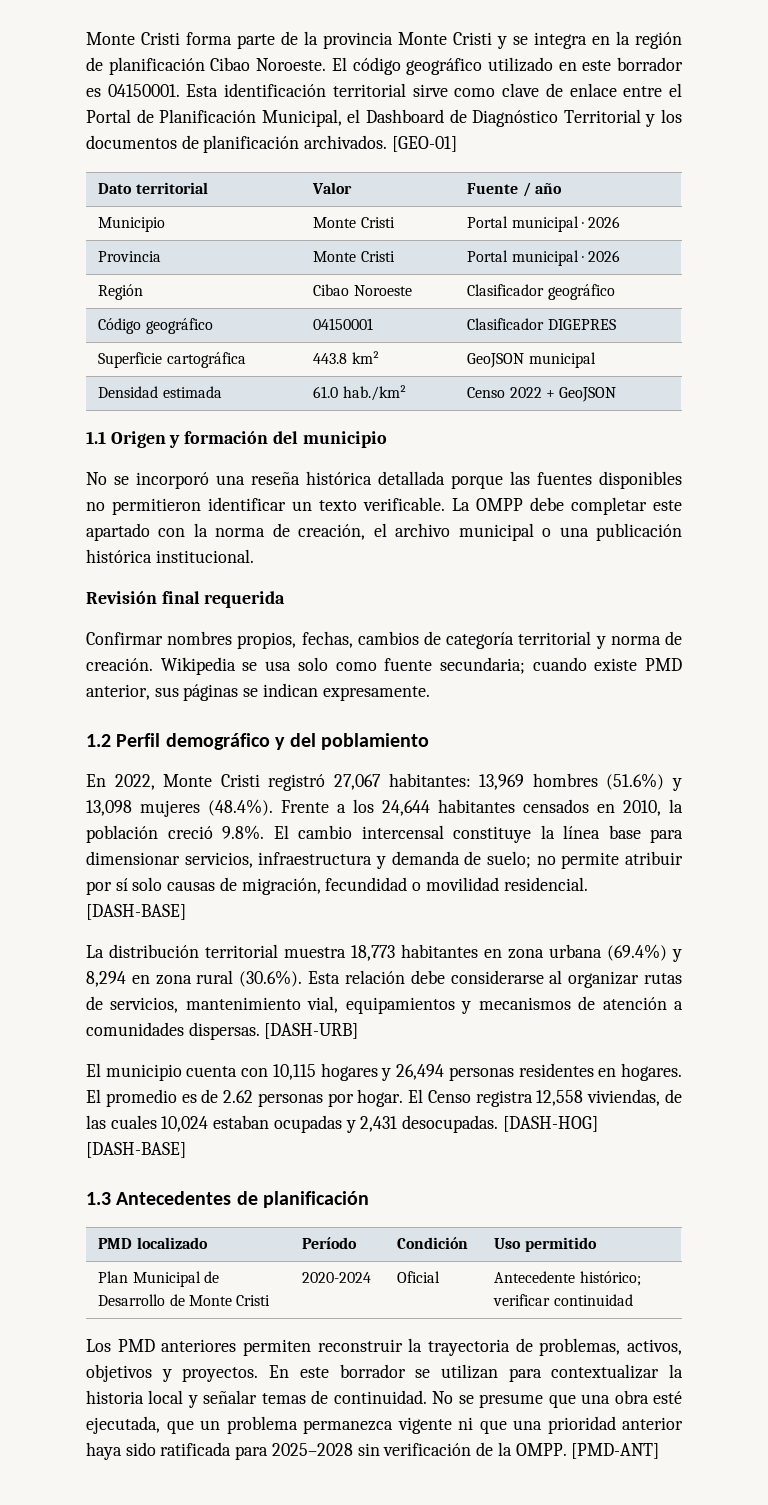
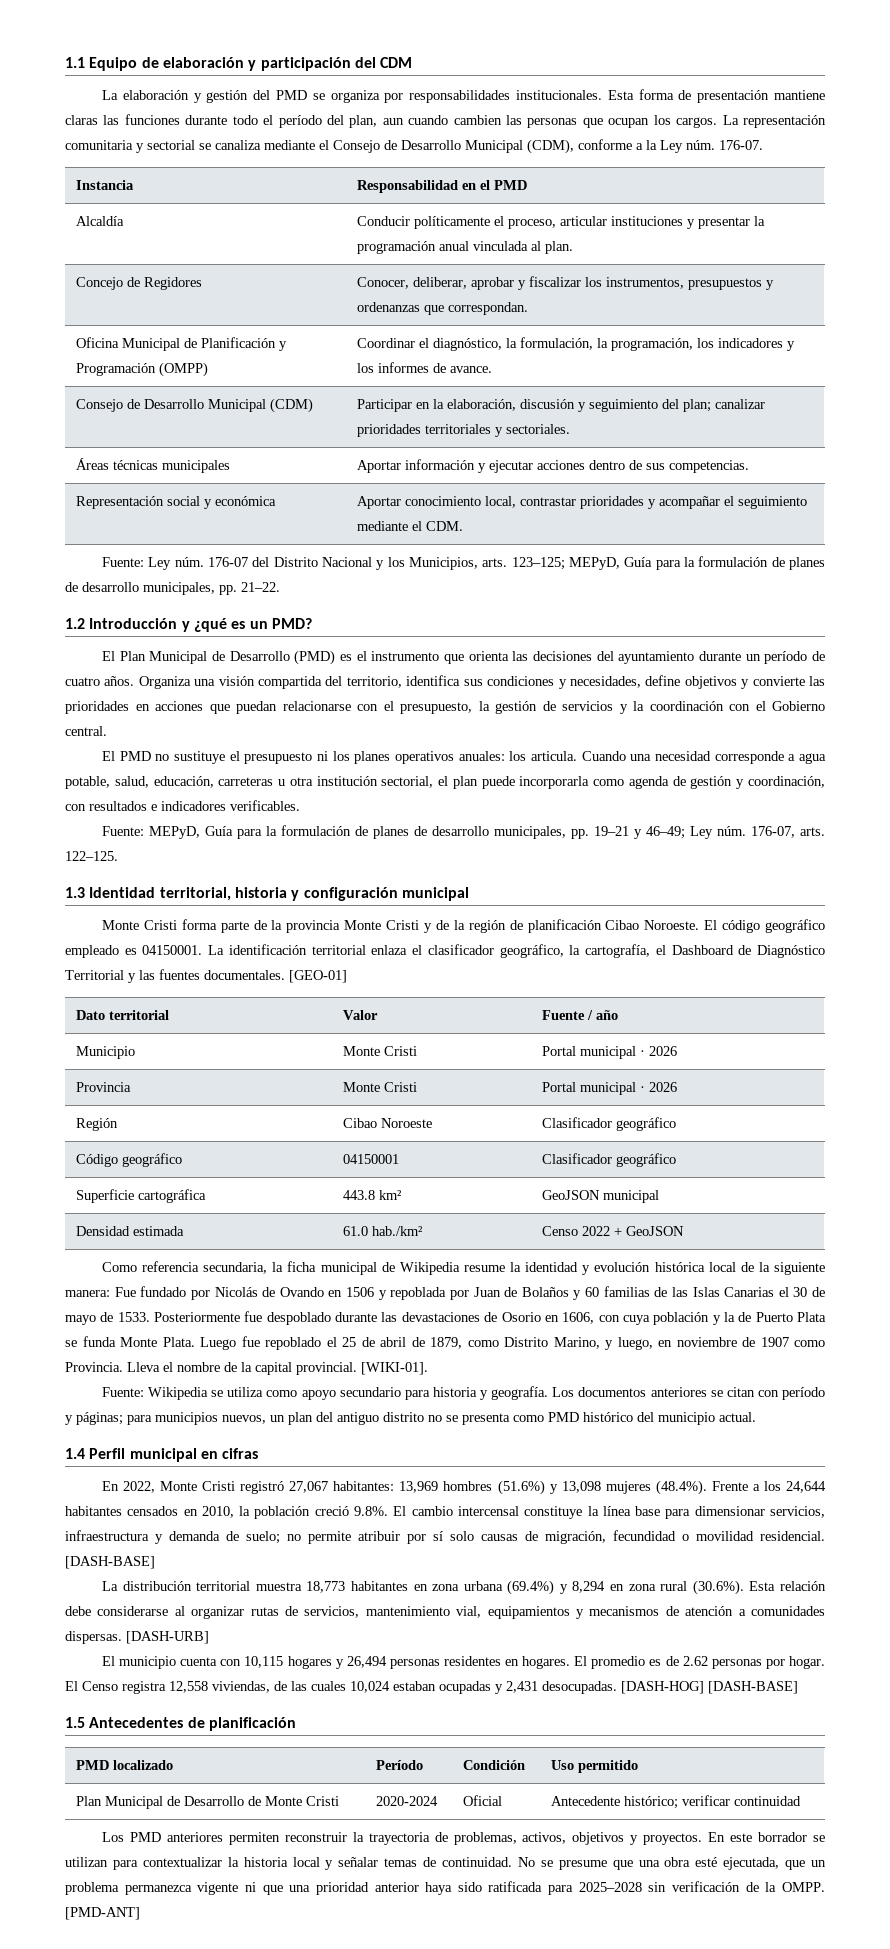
+ 1.1 Equipo de elaboración y participación del CDM
+ La elaboración y gestión del PMD se organiza por responsabilidades institucionales. Esta forma de presentación mantiene claras las funciones durante todo el período del plan, aun cuando cambien las personas que ocupan los cargos. La representación comunitaria y sectorial se canaliza mediante el Consejo de Desarrollo Municipal (CDM), conforme a la Ley núm. 176-07.
+ Instancia | Responsabilidad en el PMD
+ Alcaldía | Conducir políticamente el proceso, articular instituciones y presentar la programación anual vinculada al plan.
+ Concejo de Regidores | Conocer, deliberar, aprobar y fiscalizar los instrumentos, presupuestos y ordenanzas que correspondan.
+ Oficina Municipal de Planificación y Programación (OMPP) | Coordinar el diagnóstico, la formulación, la programación, los indicadores y los informes de avance.
+ Consejo de Desarrollo Municipal (CDM) | Participar en la elaboración, discusión y seguimiento del plan; canalizar prioridades territoriales y sectoriales.
+ Áreas técnicas municipales | Aportar información y ejecutar acciones dentro de sus competencias.
+ Representación social y económica | Aportar conocimiento local, contrastar prioridades y acompañar el seguimiento mediante el CDM.
+ Fuente: Ley núm. 176-07 del Distrito Nacional y los Municipios, arts. 123–125; MEPyD, Guía para la formulación de planes de desarrollo municipales, pp. 21–22.
+ 1.2 Introducción y ¿qué es un PMD?
+ El Plan Municipal de Desarrollo (PMD) es el instrumento que orienta las decisiones del ayuntamiento durante un período de cuatro años. Organiza una visión compartida del territorio, identifica sus condiciones y necesidades, define objetivos y convierte las prioridades en acciones que puedan relacionarse con el presupuesto, la gestión de servicios y la coordinación con el Gobierno central.
+ El PMD no sustituye el presupuesto ni los planes operativos anuales: los articula. Cuando una necesidad corresponde a agua potable, salud, educación, carreteras u otra institución sectorial, el plan puede incorporarla como agenda de gestión y coordinación, con resultados e indicadores verificables.
+ Fuente: MEPyD, Guía para la formulación de planes de desarrollo municipales, pp. 19–21 y 46–49; Ley núm. 176-07, arts. 122–125.
+ 1.3 Identidad territorial, historia y configuración municipal
- Monte Cristi forma parte de la provincia Monte Cristi y se integra en la región de planificación Cibao Noroeste.
+ Monte Cristi forma parte de la provincia Monte Cristi y de la región de planificación Cibao Noroeste.
- El código geográfico utilizado en este borrador es 04150001.
+ El código geográfico empleado es 04150001.
- Esta identificación territorial sirve como clave de enlace entre el Portal de Planificación Municipal, el Dashboard de Diagnóstico Territorial y los documentos de planificación archivados.
+ La identificación territorial enlaza el clasificador geográfico, la cartografía, el Dashboard de Diagnóstico Territorial y las fuentes documentales.
- Código geográfico | 04150001 | Clasificador DIGEPRES
+ Código geográfico | 04150001 | Clasificador geográfico
- 1.1 Origen y formación del municipio
- No se incorporó una reseña histórica detallada porque las fuentes disponibles no permitieron identificar un texto verificable. La OMPP debe completar este apartado con la norma de creación, el archivo municipal o una publicación histórica institucional.
- Revisión final requerida
- Confirmar nombres propios, fechas, cambios de categoría territorial y norma de creación. Wikipedia se usa solo como fuente secundaria; cuando existe PMD anterior, sus páginas se indican expresamente.
- 1.2 Perfil demográfico y del poblamiento
+ Como referencia secundaria, la ficha municipal de Wikipedia resume la identidad y evolución histórica local de la siguiente manera: Fue fundado por Nicolás de Ovando en 1506 y repoblada por Juan de Bolaños y 60 familias de las Islas Canarias el 30 de mayo de 1533. Posteriormente fue despoblado durante las devastaciones de Osorio en 1606, con cuya población y la de Puerto Plata se funda Monte Plata. Luego fue repoblado el 25 de abril de 1879, como Distrito Marino, y luego, en noviembre de 1907 como Provincia. Lleva el nombre de la capital provincial. [WIKI-01].
+ Fuente: Wikipedia se utiliza como apoyo secundario para historia y geografía. Los documentos anteriores se citan con período y páginas; para municipios nuevos, un plan del antiguo distrito no se presenta como PMD histórico del municipio actual.
+ 1.4 Perfil municipal en cifras
- 1.3 Antecedentes de planificación
+ 1.5 Antecedentes de planificación

